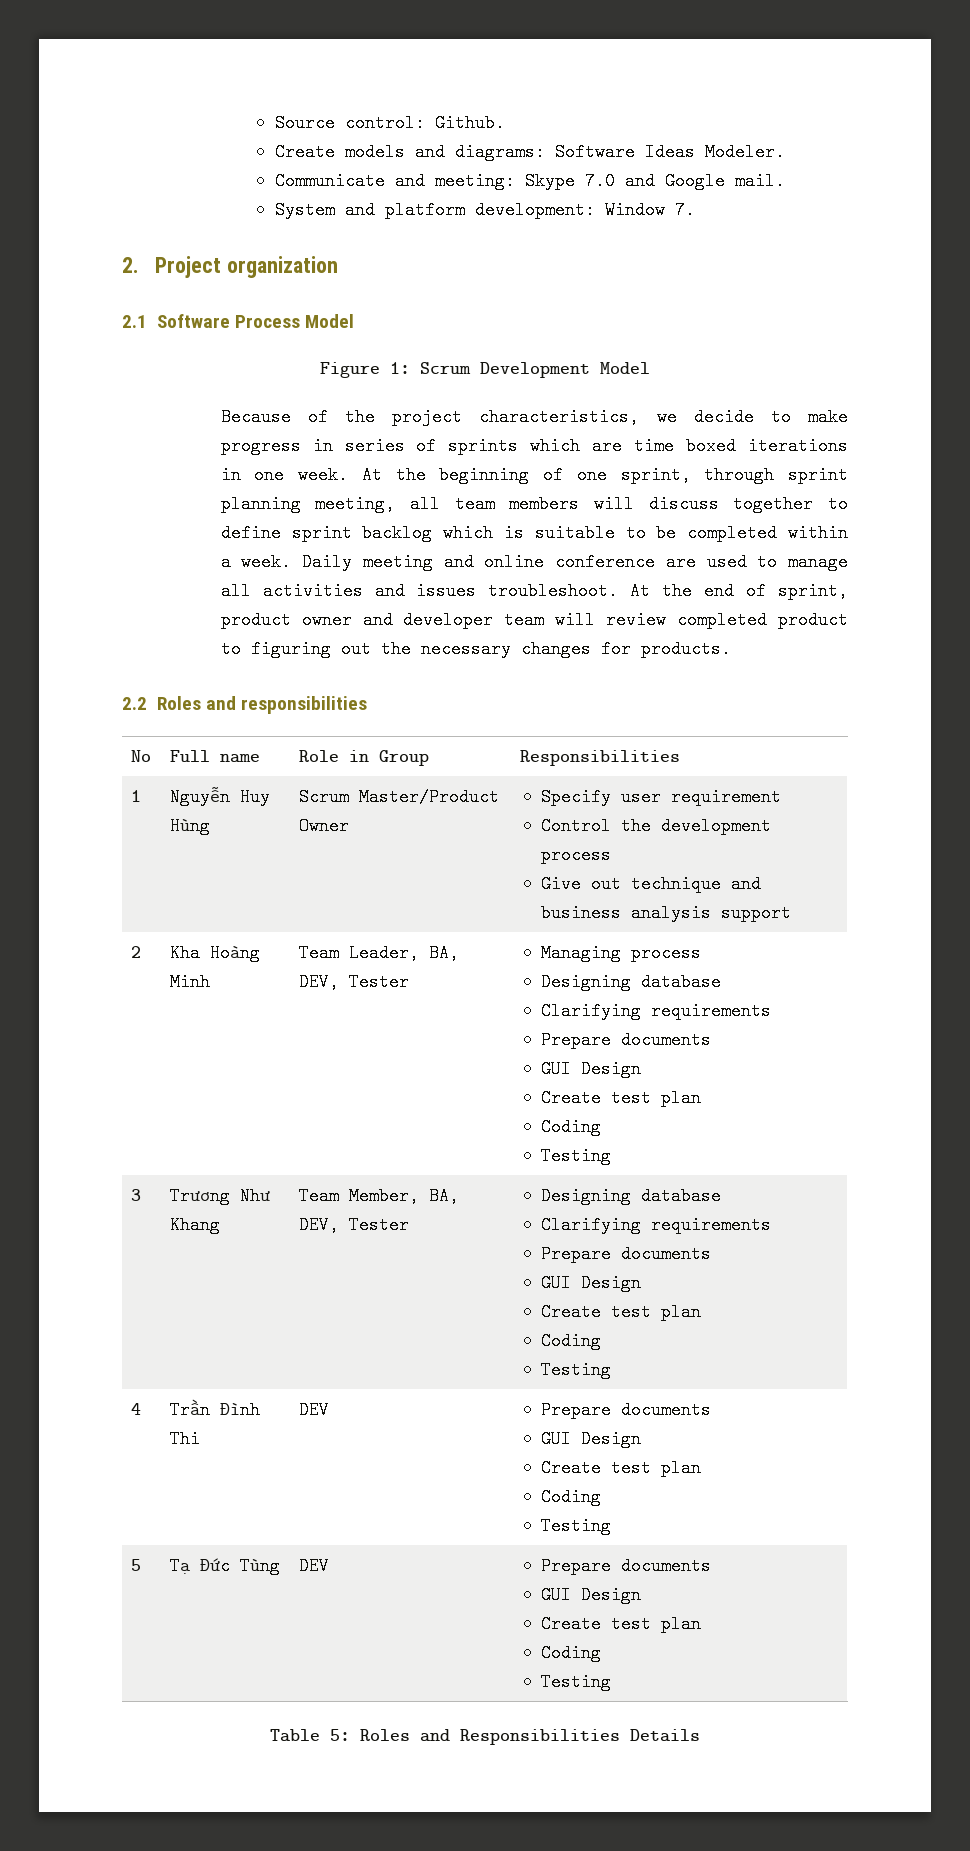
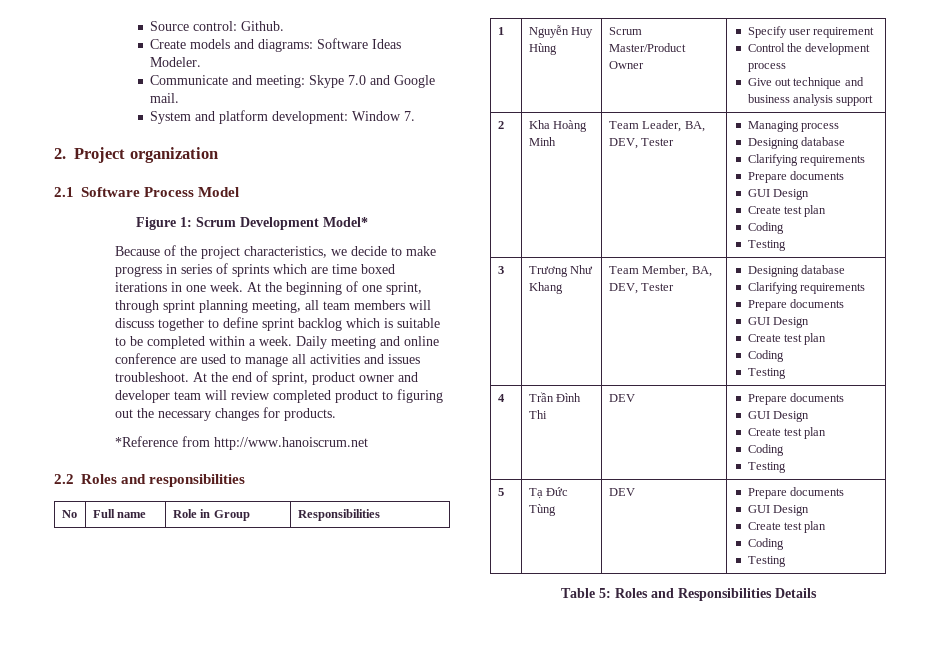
- Figure 1: Scrum Development Model
+ Figure 1: Scrum Development Model*
+ *Reference from http://www.hanoiscrum.net

